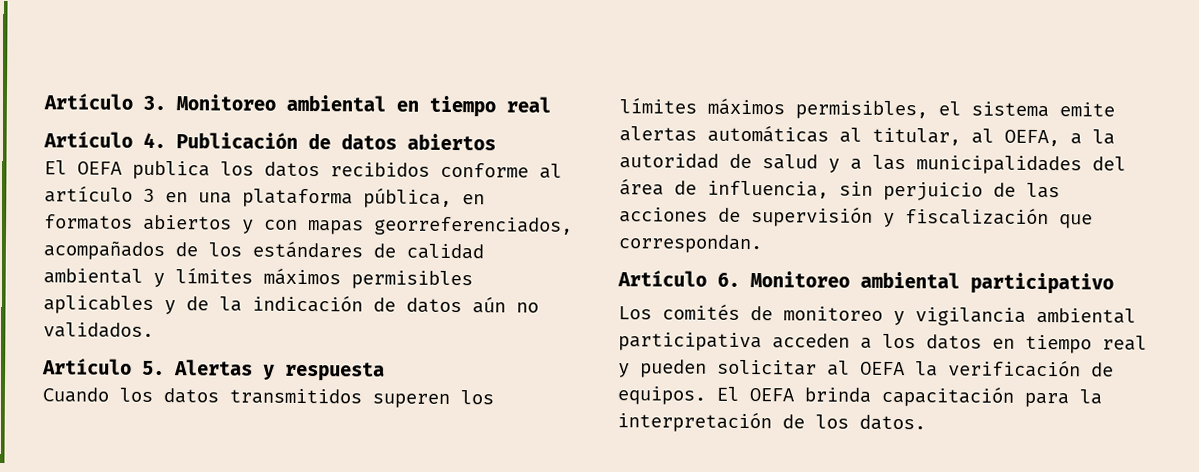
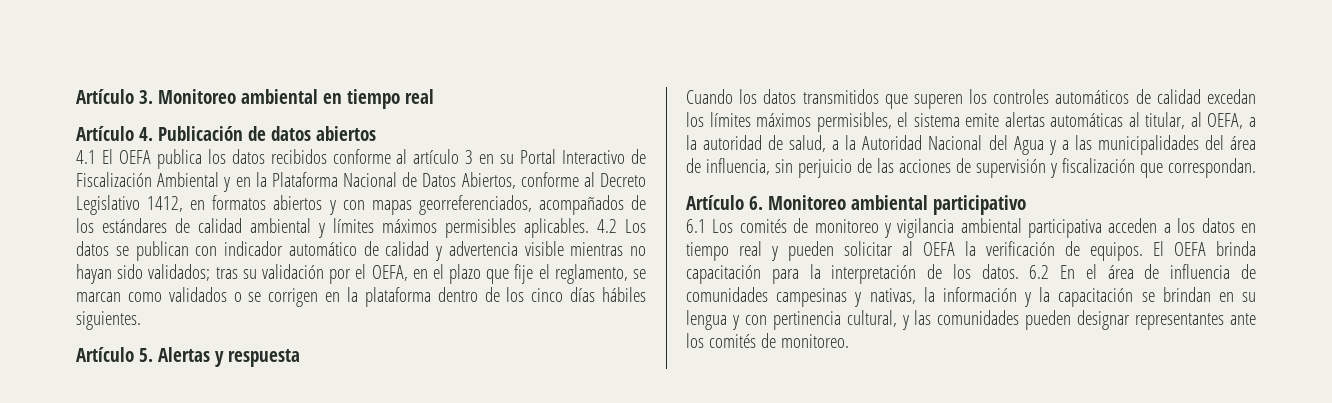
- El OEFA publica los datos recibidos conforme al artículo 3 en una plataforma pública, en formatos abiertos y con mapas georreferenciados, acompañados de los estándares de calidad ambiental y límites máximos permisibles aplicables y de la indicación de datos aún no validados.
+ 4.1 El OEFA publica los datos recibidos conforme al artículo 3 en su Portal Interactivo de Fiscalización Ambiental y en la Plataforma Nacional de Datos Abiertos, conforme al Decreto Legislativo 1412, en formatos abiertos y con mapas georreferenciados, acompañados de los estándares de calidad ambiental y límites máximos permisibles aplicables. 4.2 Los datos se publican con indicador automático de calidad y advertencia visible mientras no hayan sido validados; tras su validación por el OEFA, en el plazo que fije el reglamento, se marcan como validados o se corrigen en la plataforma dentro de los cinco días hábiles siguientes.
- Cuando los datos transmitidos superen los límites máximos permisibles, el sistema emite alertas automáticas al titular, al OEFA, a la autoridad de salud y a las municipalidades del área de influencia, sin perjuicio de las acciones de supervisión y fiscalización que correspondan.
+ Cuando los datos transmitidos que superen los controles automáticos de calidad excedan los límites máximos permisibles, el sistema emite alertas automáticas al titular, al OEFA, a la autoridad de salud, a la Autoridad Nacional del Agua y a las municipalidades del área de influencia, sin perjuicio de las acciones de supervisión y fiscalización que correspondan.
- Los comités de monitoreo y vigilancia ambiental participativa acceden a los datos en tiempo real y pueden solicitar al OEFA la verificación de equipos.
+ 6.1 Los comités de monitoreo y vigilancia ambiental participativa acceden a los datos en tiempo real y pueden solicitar al OEFA la verificación de equipos.
+ 6.2 En el área de influencia de comunidades campesinas y nativas, la información y la capacitación se brindan en su lengua y con pertinencia cultural, y las comunidades pueden designar representantes ante los comités de monitoreo.

